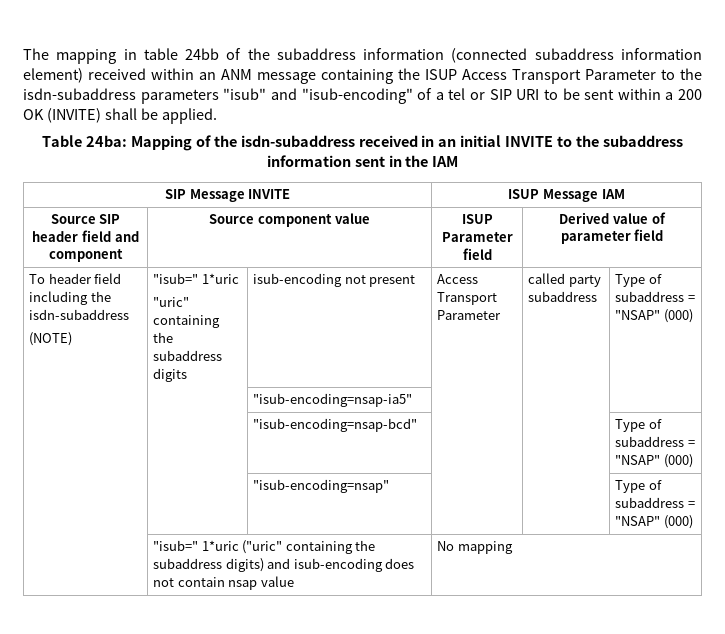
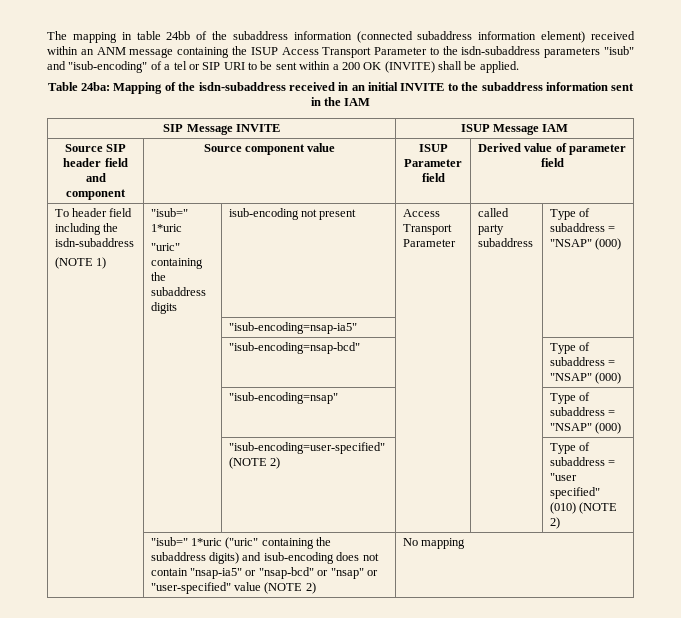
  To header field including the isdn-subaddress
- (NOTE) | "isub=" 1*uric
+ (NOTE 1) | "isub=" 1*uric
+ | | "isub-encoding=user-specified" (NOTE 2) | | | Type of subaddress = "user specified" (010) (NOTE 2)
- | "isub=" 1*uric ("uric" containing the subaddress digits) and isub-encoding does not contain nsap value | No mapping
+ | "isub=" 1*uric ("uric" containing the subaddress digits) and isub-encoding does not contain "nsap-ia5" or "nsap-bcd" or "nsap" or "user-specified" value (NOTE 2) | No mapping

